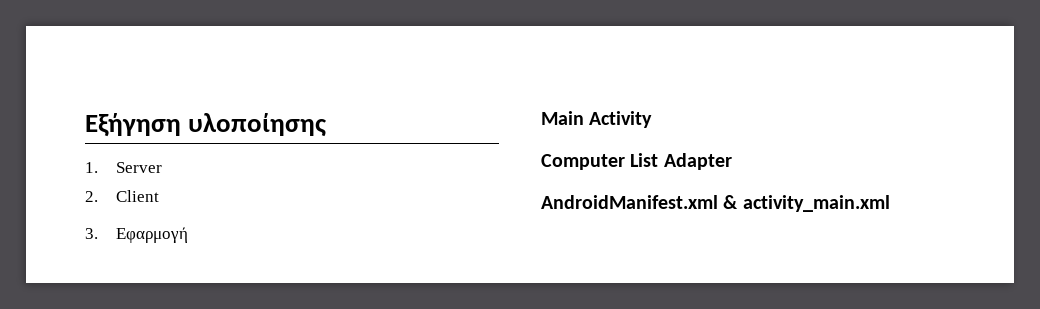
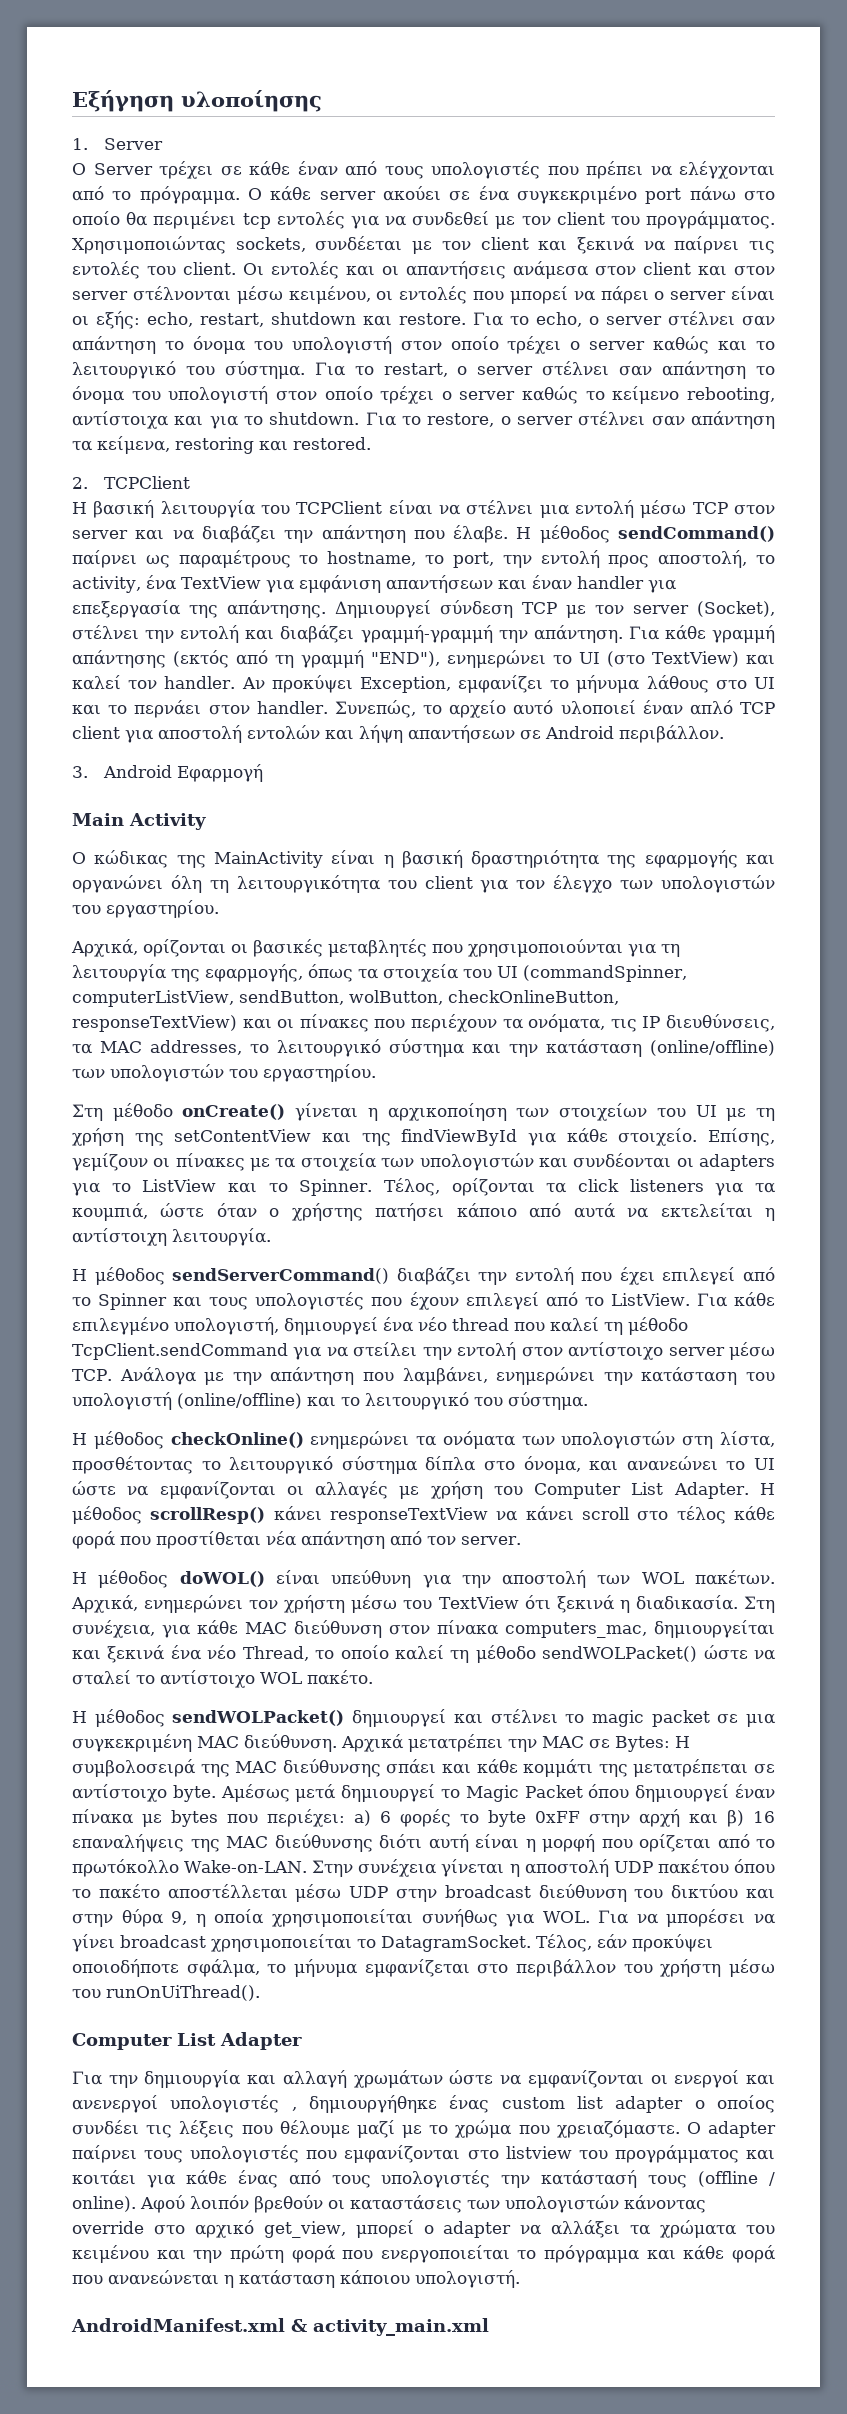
- 2. Client
- 3. Εφαρμογή
+ O Server τρέχει σε κάθε έναν από τους υπολογιστές που πρέπει να ελέγχονται από το πρόγραμμα. Ο κάθε server ακούει σε ένα συγκεκριμένο port πάνω στο οποίο θα περιμένει tcp εντολές για να συνδεθεί με τον client του προγράμματος. Χρησιμοποιώντας sockets, συνδέεται με τον client και ξεκινά να παίρνει τις εντολές του client. Οι εντολές και οι απαντήσεις ανάμεσα στον client και στον server στέλνονται μέσω κειμένου, οι εντολές που μπορεί να πάρει ο server είναι οι εξής: echo, restart, shutdown και restore. Για το echo, ο server στέλνει σαν απάντηση το όνομα του υπολογιστή στον οποίο τρέχει ο server καθώς και το λειτουργικό του σύστημα. Για το restart, ο server στέλνει σαν απάντηση το όνομα του υπολογιστή στον οποίο τρέχει ο server καθώς το κείμενο rebooting, αντίστοιχα και για το shutdown. Για το restore, ο server στέλνει σαν απάντηση τα κείμενα, restoring και restored.
+ 2. TCPClient
+ Η βασική λειτουργία του TCPClient είναι να στέλνει μια εντολή μέσω TCP στον server και να διαβάζει την απάντηση που έλαβε. Η μέθοδος sendCommand() παίρνει ως παραμέτρους το hostname, τo port, την εντολή προς αποστολή, το activity, ένα TextView για εμφάνιση απαντήσεων και έναν handler για επεξεργασία της απάντησης. Δημιουργεί σύνδεση TCP με τον server (Socket), στέλνει την εντολή και διαβάζει γραμμή-γραμμή την απάντηση. Για κάθε γραμμή απάντησης (εκτός από τη γραμμή "END"), ενημερώνει το UI (στο TextView) και καλεί τον handler. Αν προκύψει Exception, εμφανίζει το μήνυμα λάθους στο UI και το περνάει στον handler. Συνεπώς, το αρχείο αυτό υλοποιεί έναν απλό TCP client για αποστολή εντολών και λήψη απαντήσεων σε Android περιβάλλον.
+ 3. Android Εφαρμογή
  Main Activity
+ Ο κώδικας της MainActivity είναι η βασική δραστηριότητα της εφαρμογής και οργανώνει όλη τη λειτουργικότητα του client για τον έλεγχο των υπολογιστών του εργαστηρίου.
+ Αρχικά, ορίζονται οι βασικές μεταβλητές που χρησιμοποιούνται για τη λειτουργία της εφαρμογής, όπως τα στοιχεία του UI (commandSpinner, computerListView, sendButton, wolButton, checkOnlineButton, responseTextView) και οι πίνακες που περιέχουν τα ονόματα, τις IP διευθύνσεις, τα MAC addresses, το λειτουργικό σύστημα και την κατάσταση (online/offline) των υπολογιστών του εργαστηρίου.
+ Στη μέθοδο onCreate() γίνεται η αρχικοποίηση των στοιχείων του UI με τη χρήση της setContentView και της findViewById για κάθε στοιχείο. Επίσης, γεμίζουν οι πίνακες με τα στοιχεία των υπολογιστών και συνδέονται οι adapters για το ListView και το Spinner. Τέλος, ορίζονται τα click listeners για τα κουμπιά, ώστε όταν ο χρήστης πατήσει κάποιο από αυτά να εκτελείται η αντίστοιχη λειτουργία.
+ Η μέθοδος sendServerCommand() διαβάζει την εντολή που έχει επιλεγεί από το Spinner και τους υπολογιστές που έχουν επιλεγεί από το ListView. Για κάθε επιλεγμένο υπολογιστή, δημιουργεί ένα νέο thread που καλεί τη μέθοδο TcpClient.sendCommand για να στείλει την εντολή στον αντίστοιχο server μέσω TCP. Ανάλογα με την απάντηση που λαμβάνει, ενημερώνει την κατάσταση του υπολογιστή (online/offline) και το λειτουργικό του σύστημα.
+ Η μέθοδος checkOnline() ενημερώνει τα ονόματα των υπολογιστών στη λίστα, προσθέτοντας το λειτουργικό σύστημα δίπλα στο όνομα, και ανανεώνει το UI ώστε να εμφανίζονται οι αλλαγές με χρήση του Computer List Adapter. Η μέθοδος scrollResp() κάνει responseTextView να κάνει scroll στο τέλος κάθε φορά που προστίθεται νέα απάντηση από τον server.
+ Η μέθοδος doWOL() είναι υπεύθυνη για την αποστολή των WOL πακέτων. Αρχικά, ενημερώνει τον χρήστη μέσω του TextView ότι ξεκινά η διαδικασία. Στη συνέχεια, για κάθε MAC διεύθυνση στον πίνακα computers_mac, δημιουργείται και ξεκινά ένα νέο Thread, το οποίο καλεί τη μέθοδο sendWOLPacket() ώστε να σταλεί το αντίστοιχο WOL πακέτο.
+ Η μέθοδος sendWOLPacket() δημιουργεί και στέλνει το magic packet σε μια συγκεκριμένη MAC διεύθυνση. Αρχικά μετατρέπει την MAC σε Bytes: Η συμβολοσειρά της MAC διεύθυνσης σπάει και κάθε κομμάτι της μετατρέπεται σε αντίστοιχο byte. Αμέσως μετά δημιουργεί το Magic Packet όπου δημιουργεί έναν πίνακα με bytes που περιέχει: a) 6 φορές το byte 0xFF στην αρχή και β) 16 επαναλήψεις της MAC διεύθυνσης διότι αυτή είναι η μορφή που ορίζεται από το πρωτόκολλο Wake-on-LAN. Στην συνέχεια γίνεται η αποστολή UDP πακέτου όπου το πακέτο αποστέλλεται μέσω UDP στην broadcast διεύθυνση του δικτύου και στην θύρα 9, η οποία χρησιμοποιείται συνήθως για WOL. Για να μπορέσει να γίνει broadcast χρησιμοποιείται το DatagramSocket. Τέλος, εάν προκύψει οποιοδήποτε σφάλμα, το μήνυμα εμφανίζεται στο περιβάλλον του χρήστη μέσω του runOnUiThread().
  Computer List Adapter
+ Για την δημιουργία και αλλαγή χρωμάτων ώστε να εμφανίζονται οι ενεργοί και ανενεργοί υπολογιστές , δημιουργήθηκε ένας custom list adapter ο οποίος συνδέει τις λέξεις που θέλουμε μαζί με το χρώμα που χρειαζόμαστε. O adapter παίρνει τους υπολογιστές που εμφανίζονται στο listview του προγράμματος και κοιτάει για κάθε ένας από τους υπολογιστές την κατάστασή τους (offline / online). Αφού λοιπόν βρεθούν οι καταστάσεις των υπολογιστών κάνοντας override στο αρχικό get_view, μπορεί ο adapter να αλλάξει τα χρώματα του κειμένου και την πρώτη φορά που ενεργοποιείται το πρόγραμμα και κάθε φορά που ανανεώνεται η κατάσταση κάποιου υπολογιστή.

